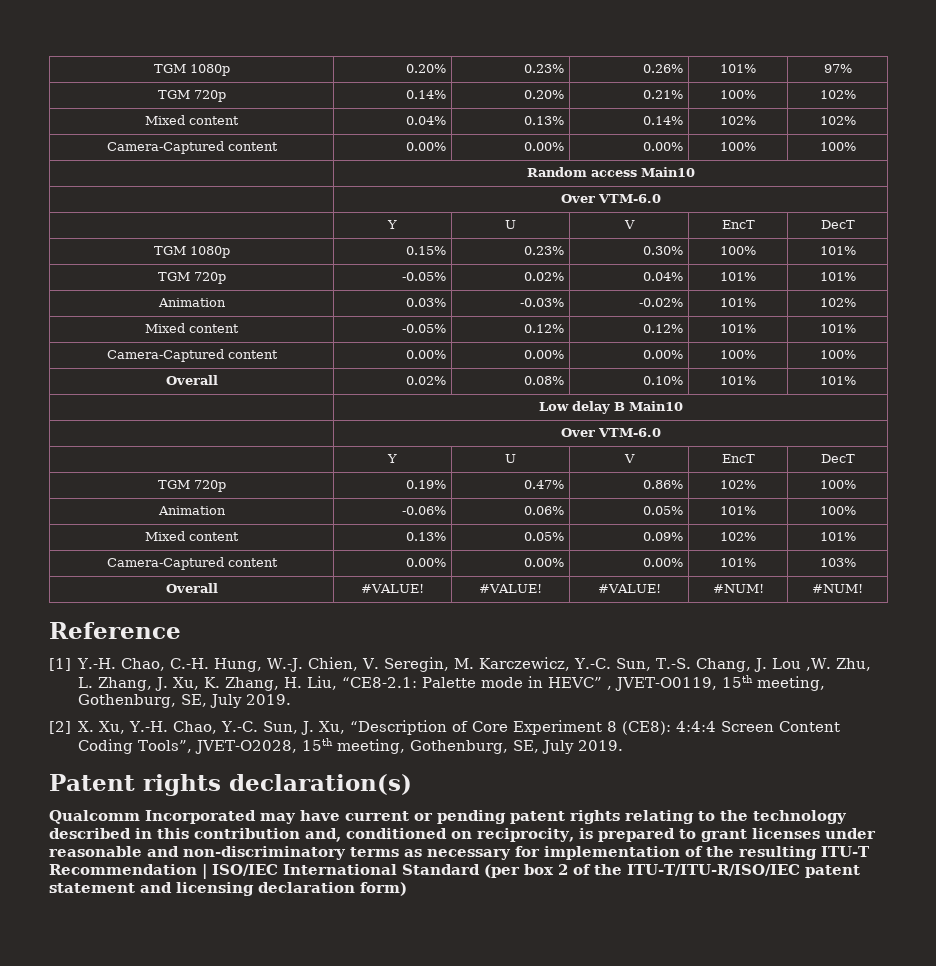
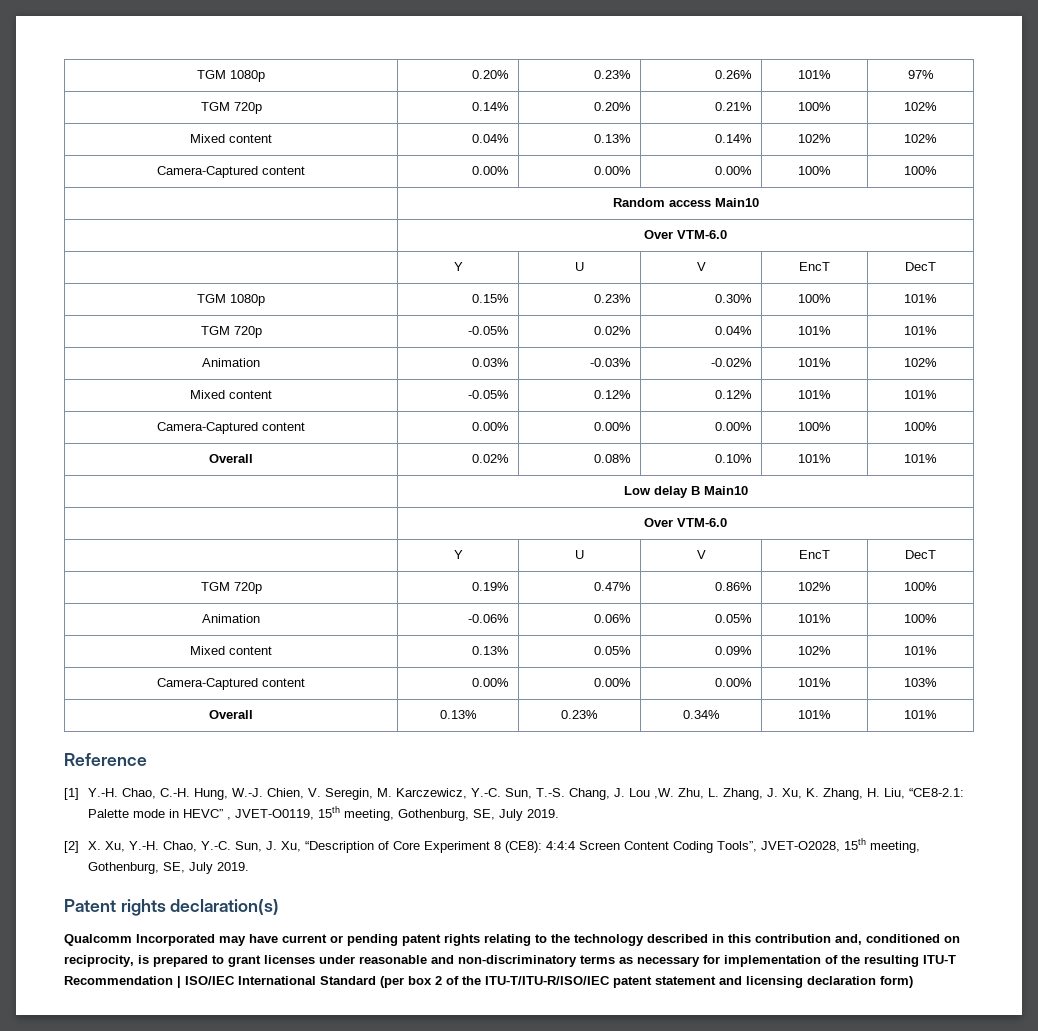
- Overall | #VALUE! | #VALUE! | #VALUE! | #NUM! | #NUM!
+ Overall | 0.13% | 0.23% | 0.34% | 101% | 101%

